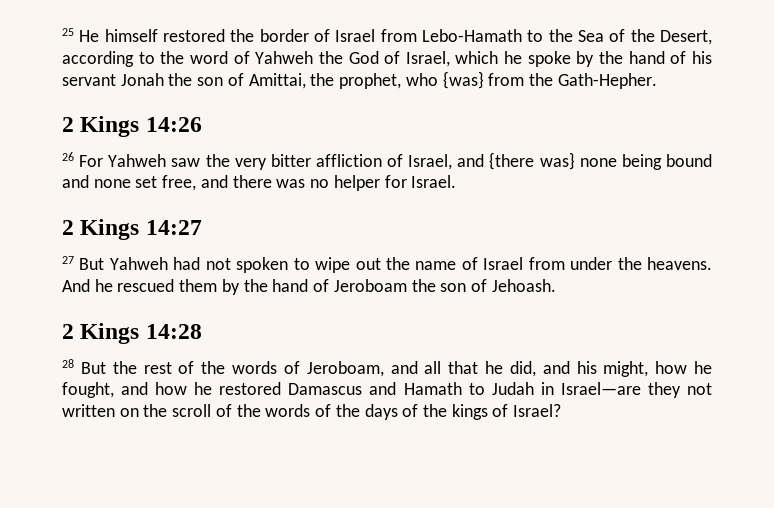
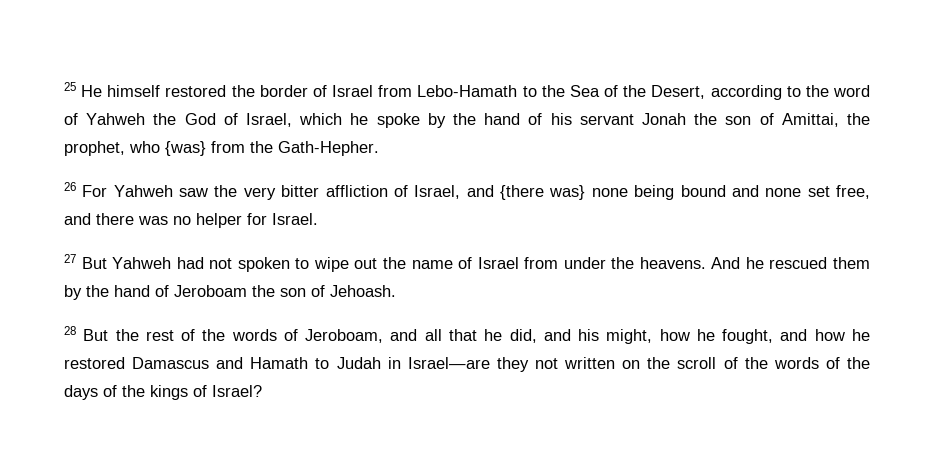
- 2 Kings 14:26
- 2 Kings 14:27
- 2 Kings 14:28

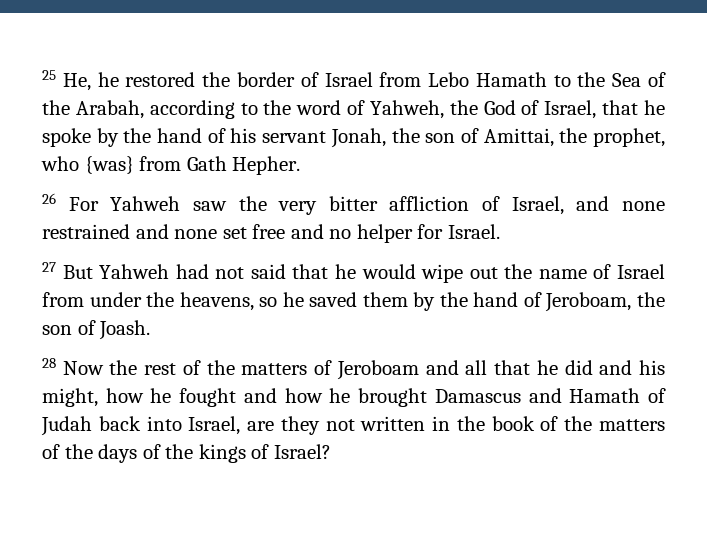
- 25 He himself restored the border of Israel from Lebo-Hamath to the Sea of the Desert, according to the word of Yahweh the God of Israel, which he spoke by the hand of his servant Jonah the son of Amittai, the prophet, who {was} from the Gath-Hepher.
+ 25 He, he restored the border of Israel from Lebo Hamath to the Sea of the Arabah, according to the word of Yahweh, the God of Israel, that he spoke by the hand of his servant Jonah, the son of Amittai, the prophet, who {was} from Gath Hepher.
- 26 For Yahweh saw the very bitter affliction of Israel, and {there was} none being bound and none set free, and there was no helper for Israel.
+ 26 For Yahweh saw the very bitter affliction of Israel, and none restrained and none set free and no helper for Israel.
- 27 But Yahweh had not spoken to wipe out the name of Israel from under the heavens. And he rescued them by the hand of Jeroboam the son of Jehoash.
+ 27 But Yahweh had not said that he would wipe out the name of Israel from under the heavens, so he saved them by the hand of Jeroboam, the son of Joash.
- 28 But the rest of the words of Jeroboam, and all that he did, and his might, how he fought, and how he restored Damascus and Hamath to Judah in Israel—are they not written on the scroll of the words of the days of the kings of Israel?
+ 28 Now the rest of the matters of Jeroboam and all that he did and his might, how he fought and how he brought Damascus and Hamath of Judah back into Israel, are they not written in the book of the matters of the days of the kings of Israel?

